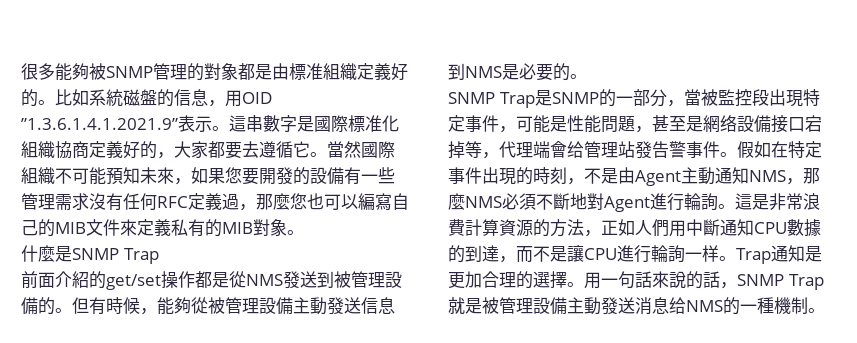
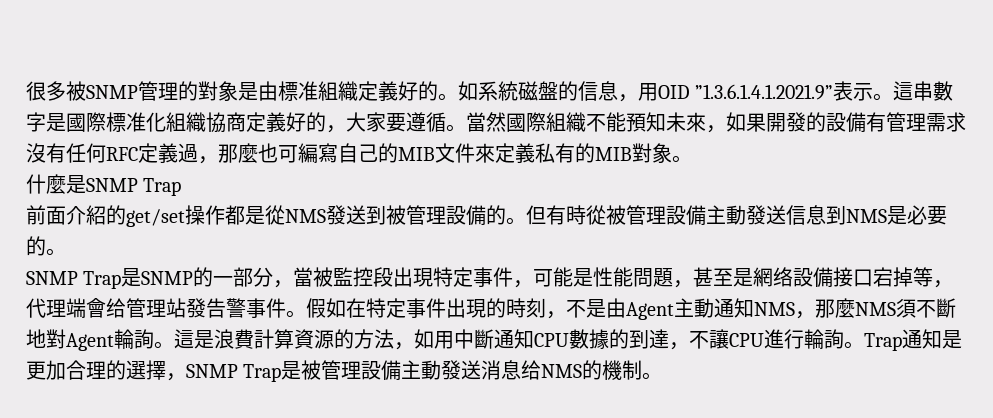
- 很多能夠被SNMP管理的對象都是由標准組織定義好的。
+ 很多被SNMP管理的對象是由標准組織定義好的。
- 比如系統磁盤的信息，用OID ”1.3.6.1.4.1.2021.9”表示。
+ 如系統磁盤的信息，用OID ”1.3.6.1.4.1.2021.9”表示。
- 這串數字是國際標准化組織協商定義好的，大家都要去遵循它。
+ 這串數字是國際標准化組織協商定義好的，大家要遵循。
- 當然國際組織不可能預知未來，如果您要開發的設備有一些管理需求沒有任何RFC定義過，那麼您也可以編寫自己的MIB文件來定義私有的MIB對象。
+ 當然國際組織不能預知未來，如果開發的設備有管理需求沒有任何RFC定義過，那麼也可編寫自己的MIB文件來定義私有的MIB對象。
- 但有時候，能夠從被管理設備主動發送信息到NMS是必要的。
+ 但有時從被管理設備主動發送信息到NMS是必要的。
- 假如在特定事件出現的時刻，不是由Agent主動通知NMS，那麼NMS必須不斷地對Agent進行輪詢。
+ 假如在特定事件出現的時刻，不是由Agent主動通知NMS，那麼NMS須不斷地對Agent輪詢。
- 這是非常浪費計算資源的方法，正如人們用中斷通知CPU數據的到達，而不是讓CPU進行輪詢一样。
+ 這是浪費計算資源的方法，如用中斷通知CPU數據的到達，不讓CPU進行輪詢。
- Trap通知是更加合理的選擇。用一句話來說的話，SNMP Trap就是被管理設備主動發送消息给NMS的一種機制。
+ Trap通知是更加合理的選擇，SNMP Trap是被管理設備主動發送消息给NMS的機制。

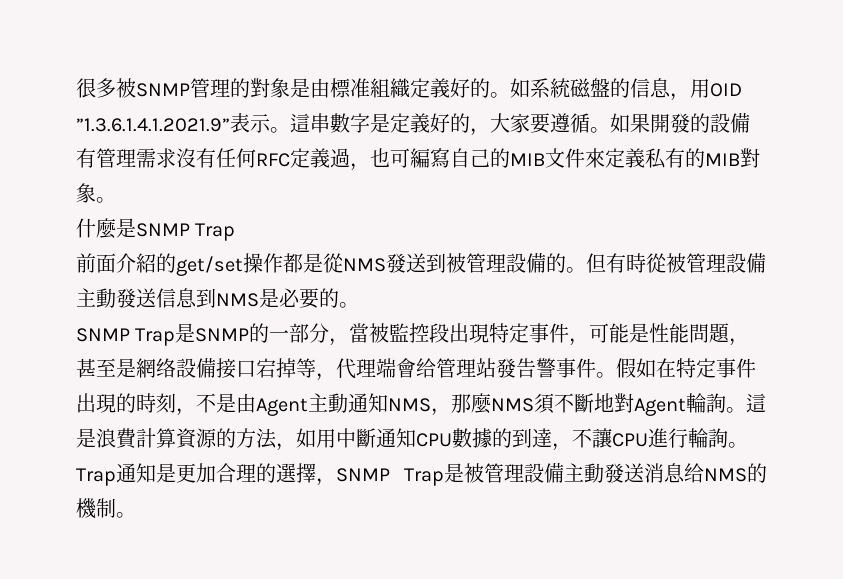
- 這串數字是國際標准化組織協商定義好的，大家要遵循。
+ 這串數字是定義好的，大家要遵循。
- 當然國際組織不能預知未來，如果開發的設備有管理需求沒有任何RFC定義過，那麼也可編寫自己的MIB文件來定義私有的MIB對象。
+ 如果開發的設備有管理需求沒有任何RFC定義過，也可編寫自己的MIB文件來定義私有的MIB對象。

